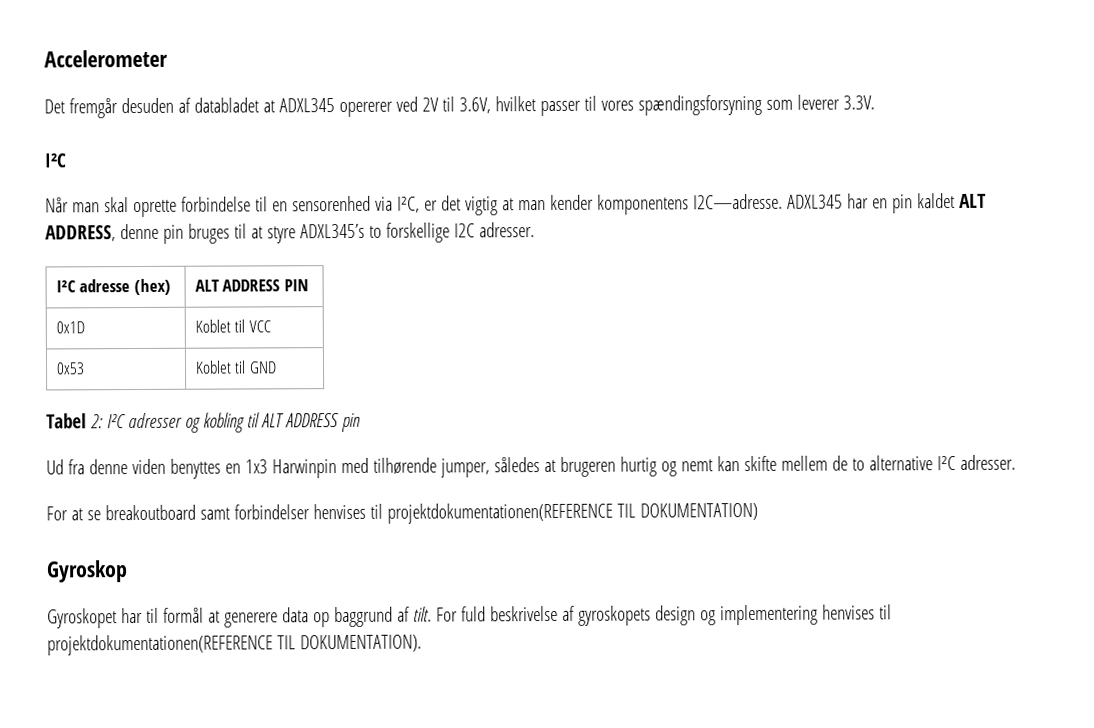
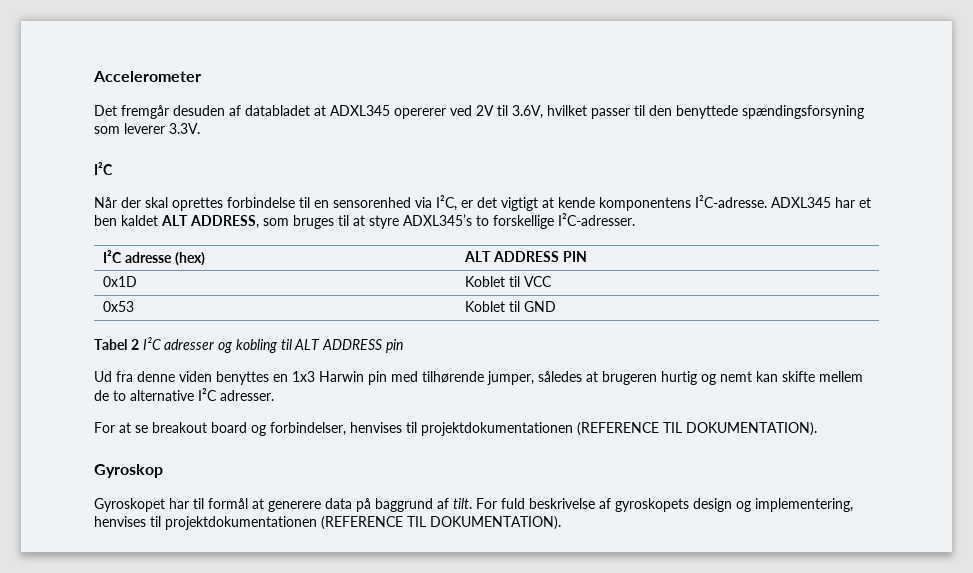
- Det fremgår desuden af databladet at ADXL345 opererer ved 2V til 3.6V, hvilket passer til vores spændingsforsyning som leverer 3.3V.
+ Det fremgår desuden af databladet at ADXL345 opererer ved 2V til 3.6V, hvilket passer til den benyttede spændingsforsyning som leverer 3.3V.
- Når man skal oprette forbindelse til en sensorenhed via I²C, er det vigtig at man kender komponentens I2C—adresse. ADXL345 har en pin kaldet ALT ADDRESS, denne pin bruges til at styre ADXL345’s to forskellige I2C adresser.
+ Når der skal oprettes forbindelse til en sensorenhed via I²C, er det vigtigt at kende komponentens I²C-adresse. ADXL345 har et ben kaldet ALT ADDRESS, som bruges til at styre ADXL345’s to forskellige I²C-adresser.
- Tabel 2: I²C adresser og kobling til ALT ADDRESS pin
+ Tabel 2 I²C adresser og kobling til ALT ADDRESS pin
- Ud fra denne viden benyttes en 1x3 Harwinpin med tilhørende jumper, således at brugeren hurtig og nemt kan skifte mellem de to alternative I²C adresser.
+ Ud fra denne viden benyttes en 1x3 Harwin pin med tilhørende jumper, således at brugeren hurtig og nemt kan skifte mellem de to alternative I²C adresser.
- For at se breakoutboard samt forbindelser henvises til projektdokumentationen(REFERENCE TIL DOKUMENTATION)
+ For at se breakout board og forbindelser, henvises til projektdokumentationen (REFERENCE TIL DOKUMENTATION).
- Gyroskopet har til formål at generere data op baggrund af tilt.
+ Gyroskopet har til formål at generere data på baggrund af tilt.
- For fuld beskrivelse af gyroskopets design og implementering henvises til projektdokumentationen(REFERENCE TIL DOKUMENTATION).
+ For fuld beskrivelse af gyroskopets design og implementering, henvises til projektdokumentationen (REFERENCE TIL DOKUMENTATION).

